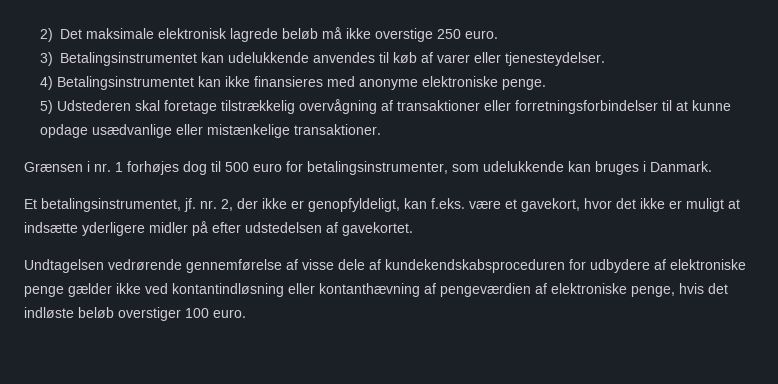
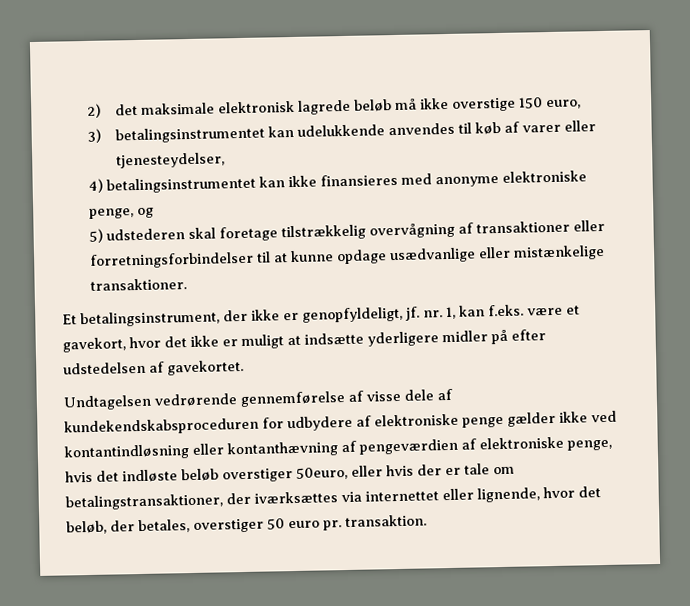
- 2) Det maksimale elektronisk lagrede beløb må ikke overstige 250 euro.
+ 2) det maksimale elektronisk lagrede beløb må ikke overstige 150 euro,
- 3) Betalingsinstrumentet kan udelukkende anvendes til køb af varer eller tjenesteydelser.
+ 3) betalingsinstrumentet kan udelukkende anvendes til køb af varer eller tjenesteydelser,
- 4) Betalingsinstrumentet kan ikke finansieres med anonyme elektroniske penge.
+ 4) betalingsinstrumentet kan ikke finansieres med anonyme elektroniske penge, og
- 5) Udstederen skal foretage tilstrækkelig overvågning af transaktioner eller forretningsforbindelser til at kunne opdage usædvanlige eller mistænkelige transaktioner.
+ 5) udstederen skal foretage tilstrækkelig overvågning af transaktioner eller forretningsforbindelser til at kunne opdage usædvanlige eller mistænkelige transaktioner.
- Grænsen i nr. 1 forhøjes dog til 500 euro for betalingsinstrumenter, som udelukkende kan bruges i Danmark.
- Et betalingsinstrumentet, jf. nr. 2, der ikke er genopfyldeligt, kan f.eks. være et gavekort, hvor det ikke er muligt at indsætte yderligere midler på efter udstedelsen af gavekortet.
+ Et betalingsinstrument, der ikke er genopfyldeligt, jf. nr. 1, kan f.eks. være et gavekort, hvor det ikke er muligt at indsætte yderligere midler på efter udstedelsen af gavekortet.
- Undtagelsen vedrørende gennemførelse af visse dele af kundekendskabsproceduren for udbydere af elektroniske penge gælder ikke ved kontantindløsning eller kontanthævning af pengeværdien af elektroniske penge, hvis det indløste beløb overstiger 100 euro.
+ Undtagelsen vedrørende gennemførelse af visse dele af kundekendskabsproceduren for udbydere af elektroniske penge gælder ikke ved kontantindløsning eller kontanthævning af pengeværdien af elektroniske penge, hvis det indløste beløb overstiger 50euro, eller hvis der er tale om betalingstransaktioner, der iværksættes via internettet eller lignende, hvor det beløb, der betales, overstiger 50 euro pr. transaktion.

